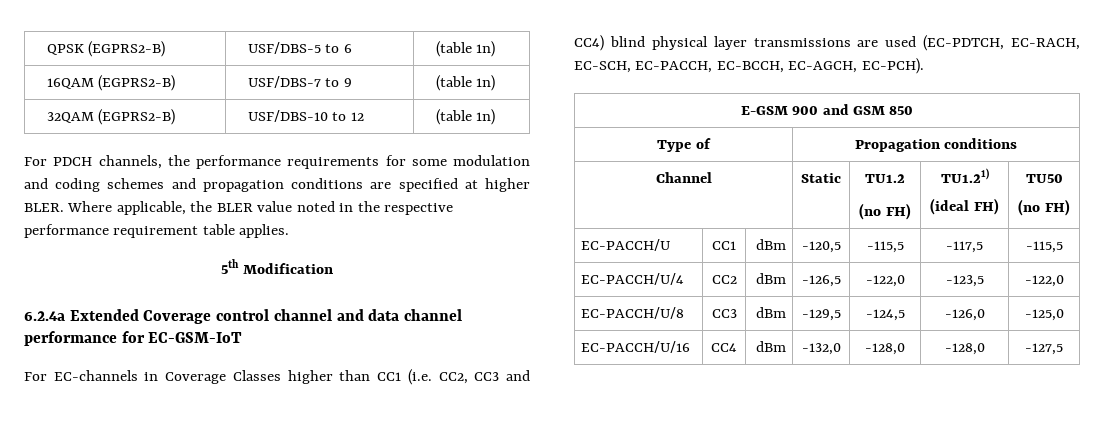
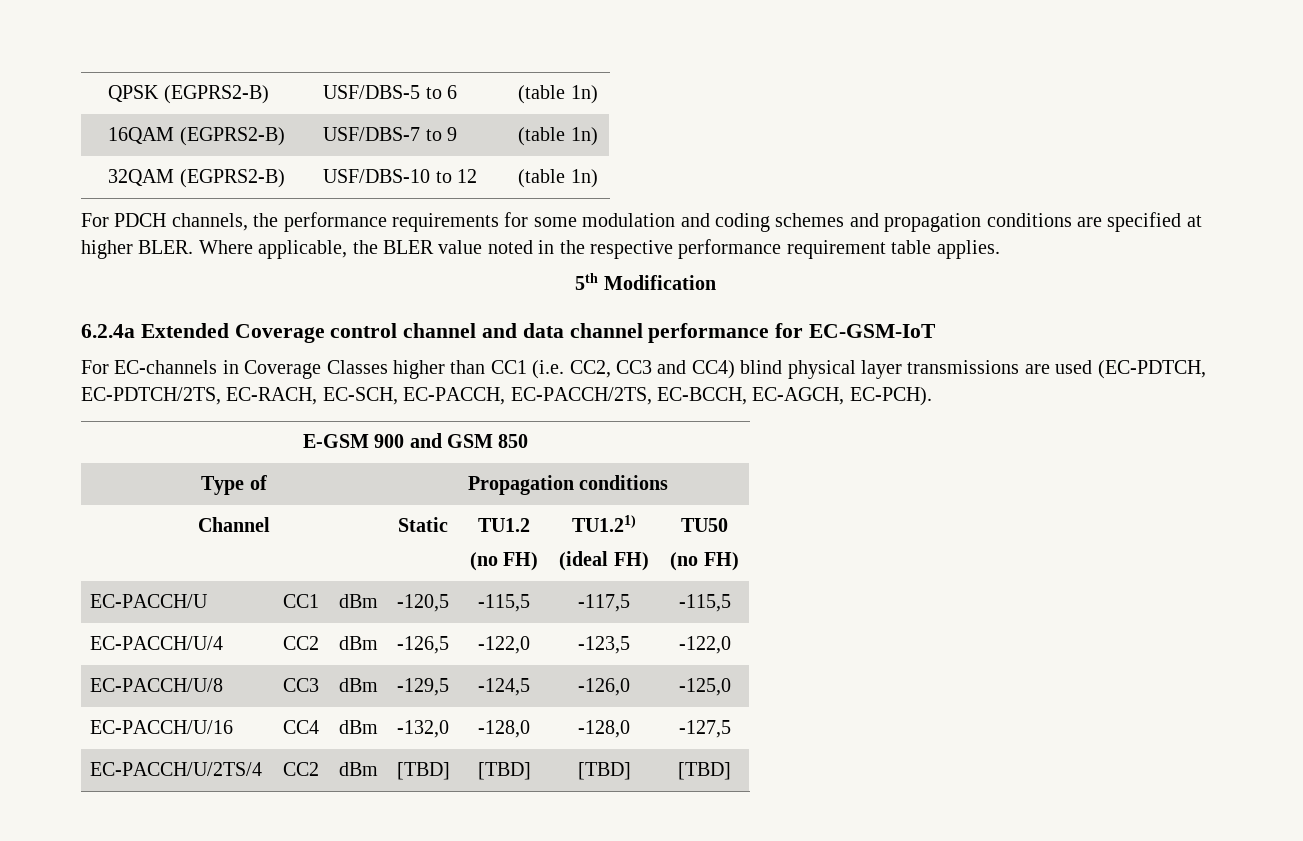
- For EC-channels in Coverage Classes higher than CC1 (i.e. CC2, CC3 and CC4) blind physical layer transmissions are used (EC-PDTCH, EC-RACH, EC-SCH, EC-PACCH, EC-BCCH, EC-AGCH, EC-PCH).
+ For EC-channels in Coverage Classes higher than CC1 (i.e. CC2, CC3 and CC4) blind physical layer transmissions are used (EC-PDTCH, EC-PDTCH/2TS, EC-RACH, EC-SCH, EC-PACCH, EC-PACCH/2TS, EC-BCCH, EC-AGCH, EC-PCH).
+ EC-PACCH/U/2TS/4 | CC2 | dBm | [TBD] | [TBD] | [TBD] | [TBD]

